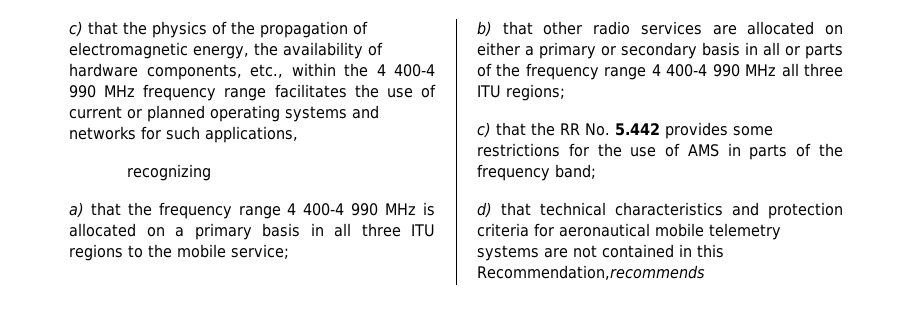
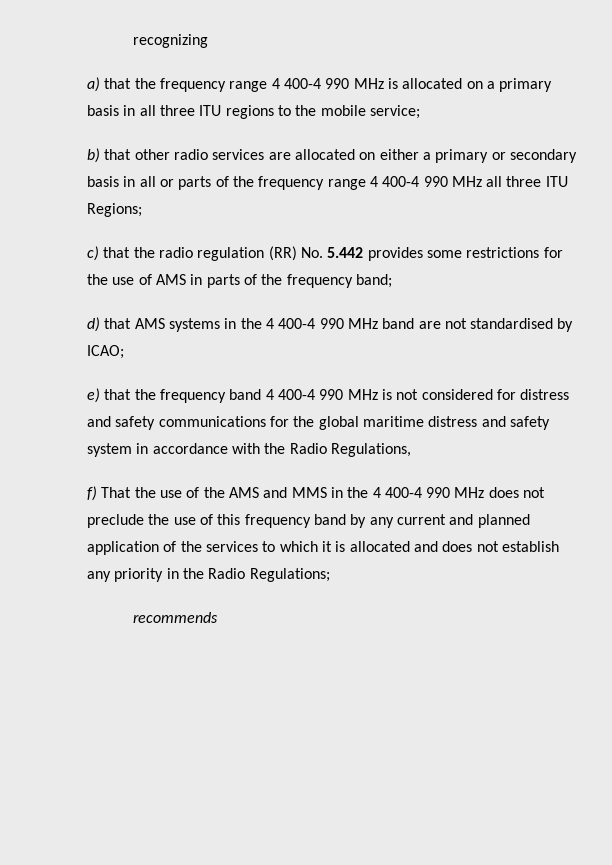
- c) that the physics of the propagation of electromagnetic energy, the availability of hardware components, etc., within the 4 400-4 990 MHz frequency range facilitates the use of current or planned operating systems and networks for such applications,
- b) that other radio services are allocated on either a primary or secondary basis in all or parts of the frequency range 4 400-4 990 MHz all three ITU regions;
- c) that the RR No. 5.442 provides some restrictions for the use of AMS in parts of the frequency band;
+ b) that other radio services are allocated on either a primary or secondary basis in all or parts of the frequency range 4 400-4 990 MHz all three ITU Regions;
+ c) that the radio regulation (RR) No. 5.442 provides some restrictions for the use of AMS in parts of the frequency band;
- d) that technical characteristics and protection criteria for aeronautical mobile telemetry systems are not contained in this Recommendation,recommends
+ d) that AMS systems in the 4 400-4 990 MHz band are not standardised by ICAO;
+ e) that the frequency band 4 400-4 990 MHz is not considered for distress and safety communications for the global maritime distress and safety system in accordance with the Radio Regulations,
+ f) That the use of the AMS and MMS in the 4 400-4 990 MHz does not preclude the use of this frequency band by any current and planned application of the services to which it is allocated and does not establish any priority in the Radio Regulations;
+ recommends

